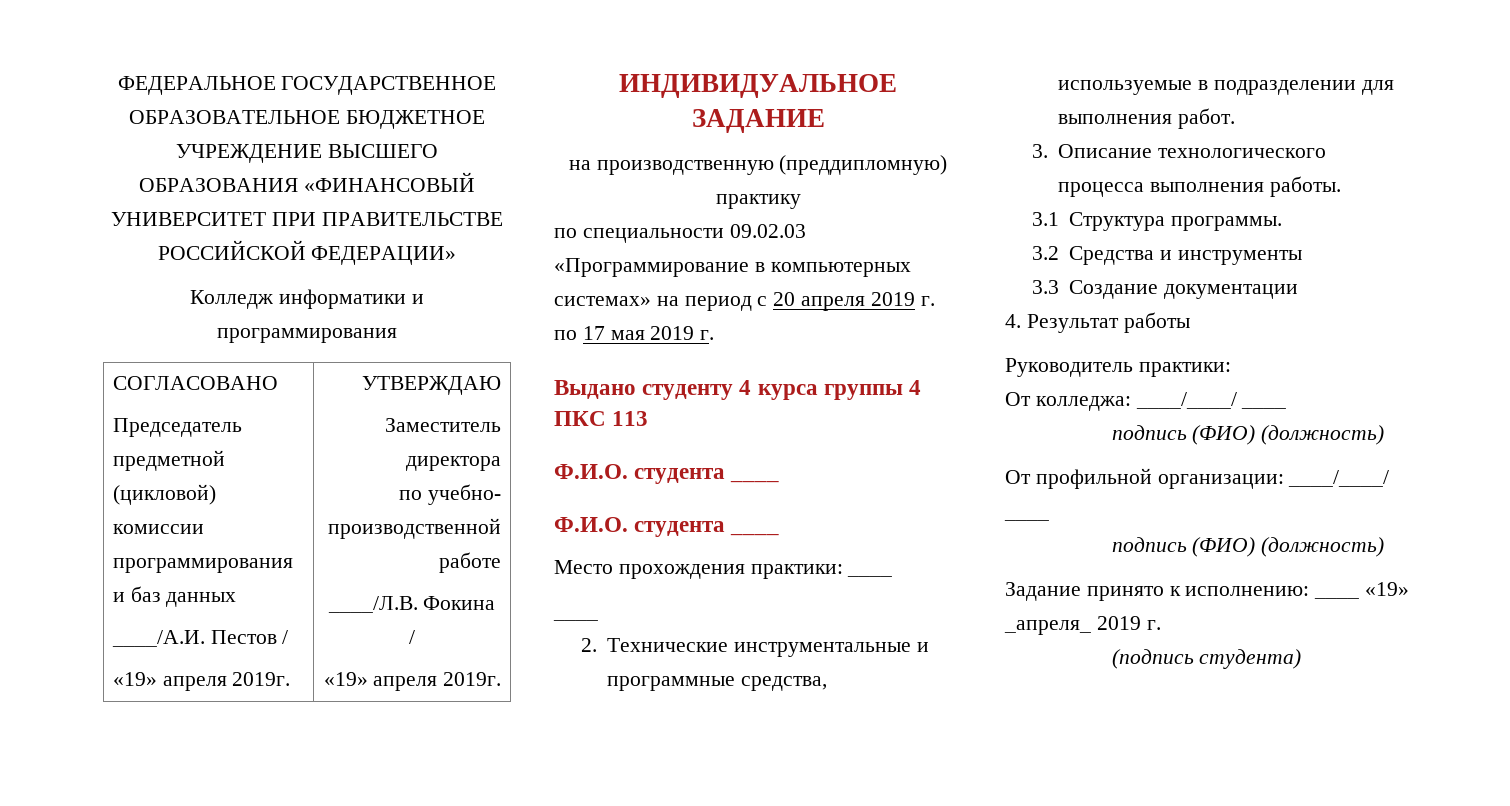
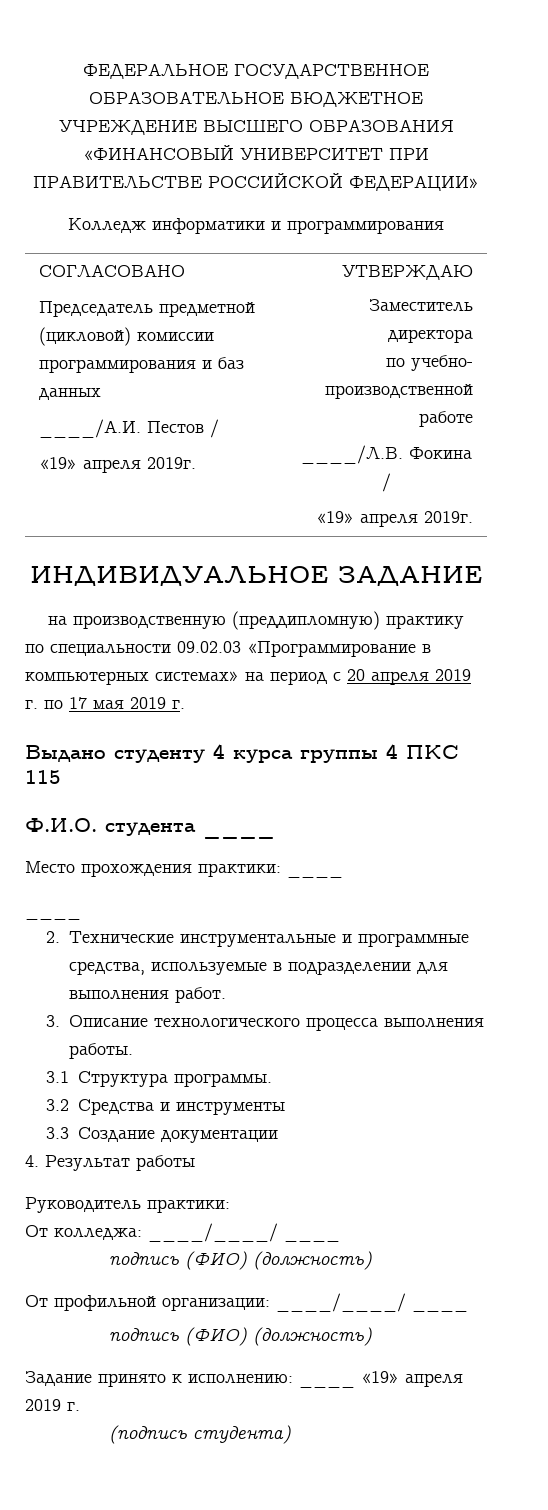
- Выдано студенту 4 курса группы 4 ПКС 113
- Ф.И.О. студента ____
+ Выдано студенту 4 курса группы 4 ПКС 115
- Задание принято к исполнению: ____ «19» _апреля_ 2019 г.
+ Задание принято к исполнению: ____ «19» апреля 2019 г.

